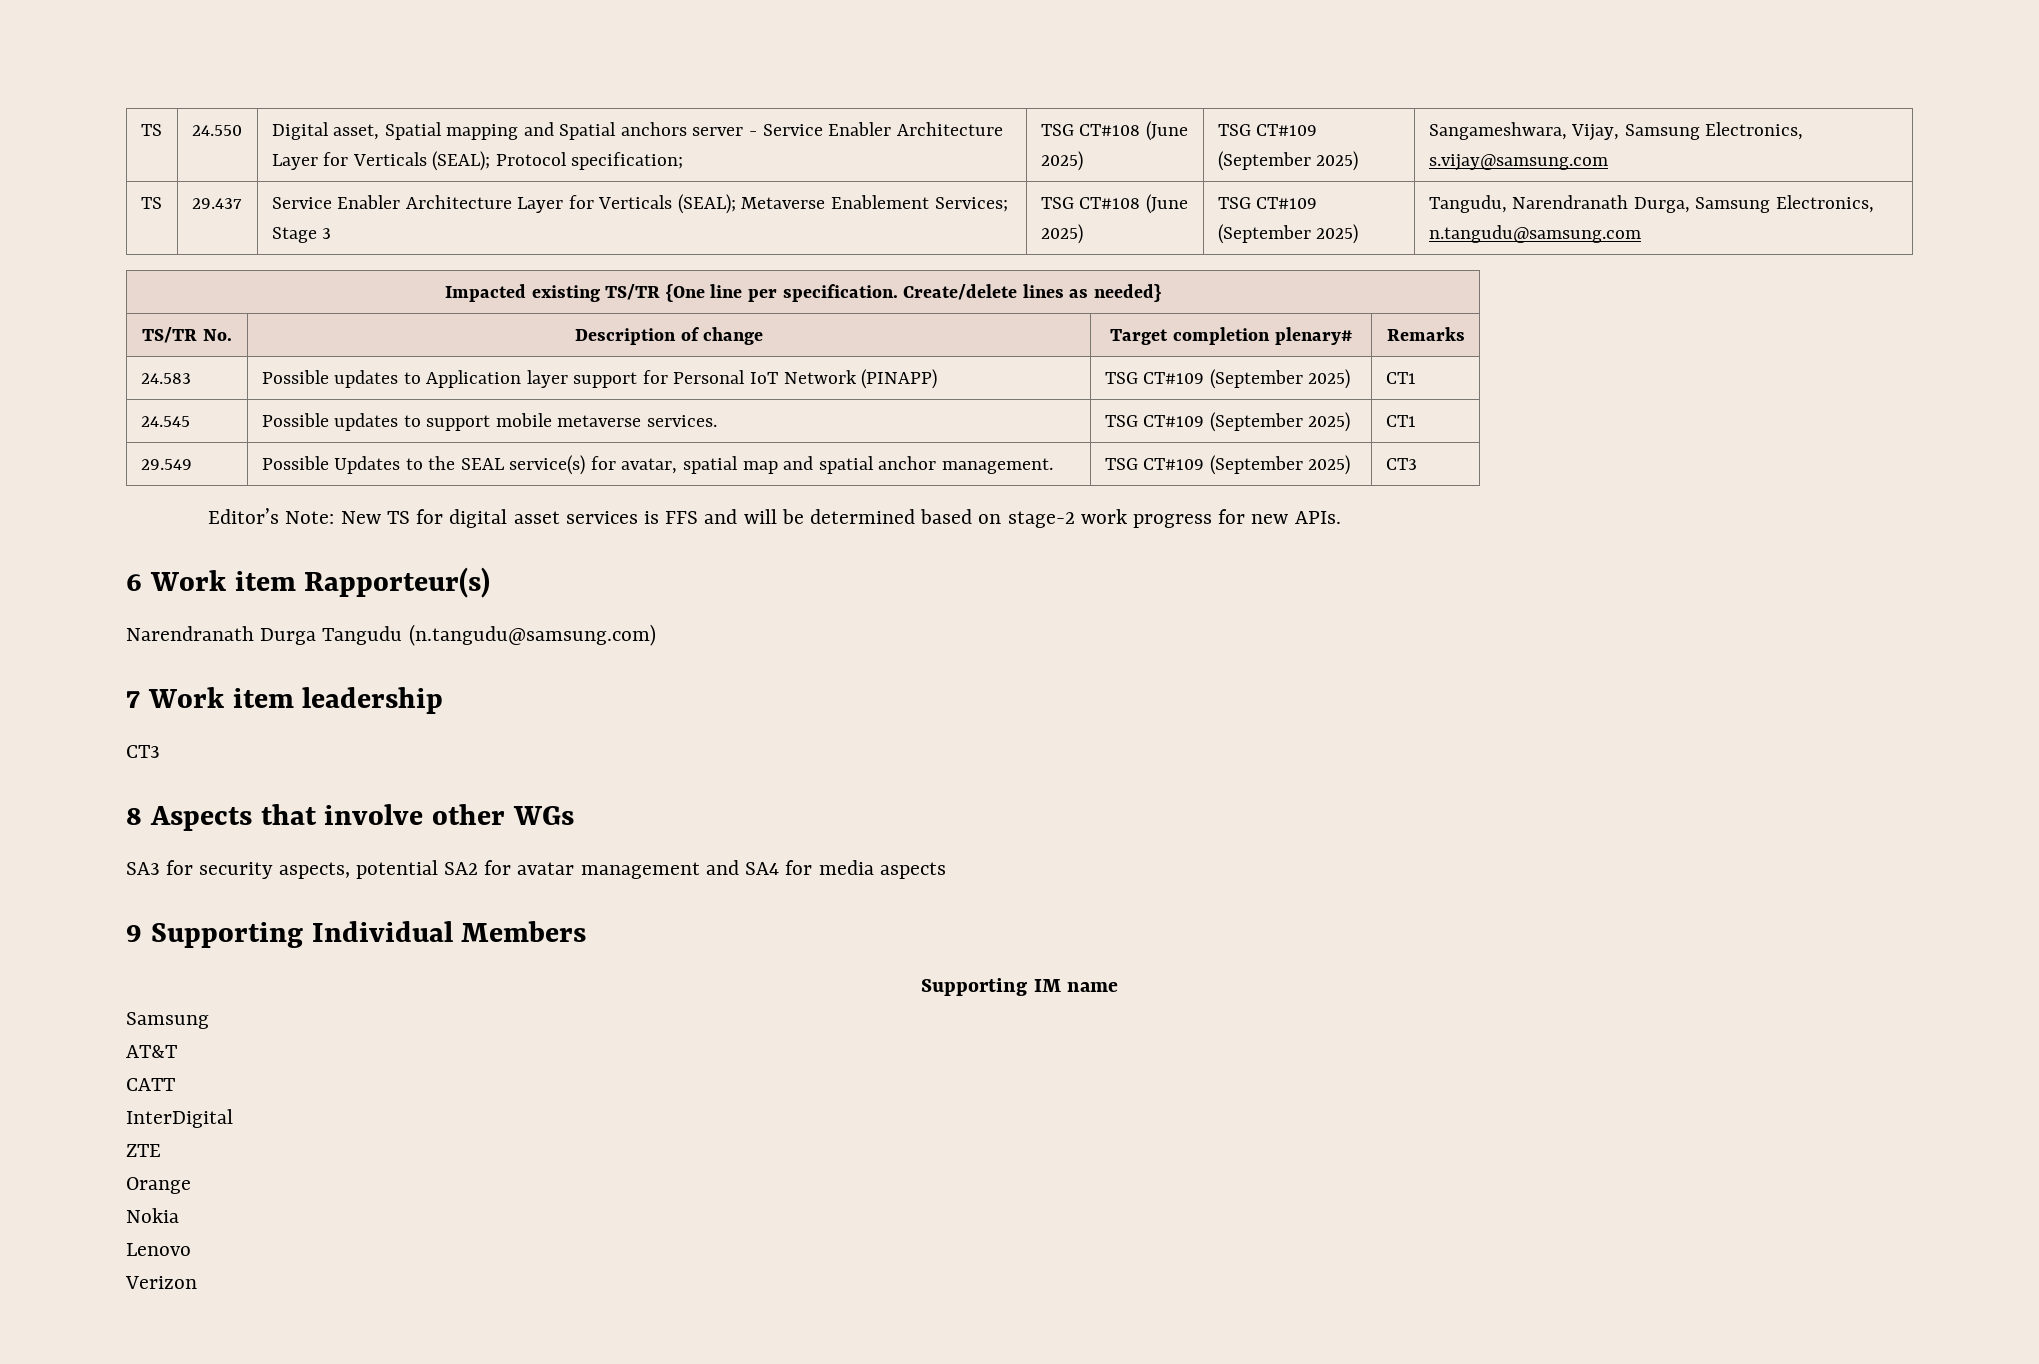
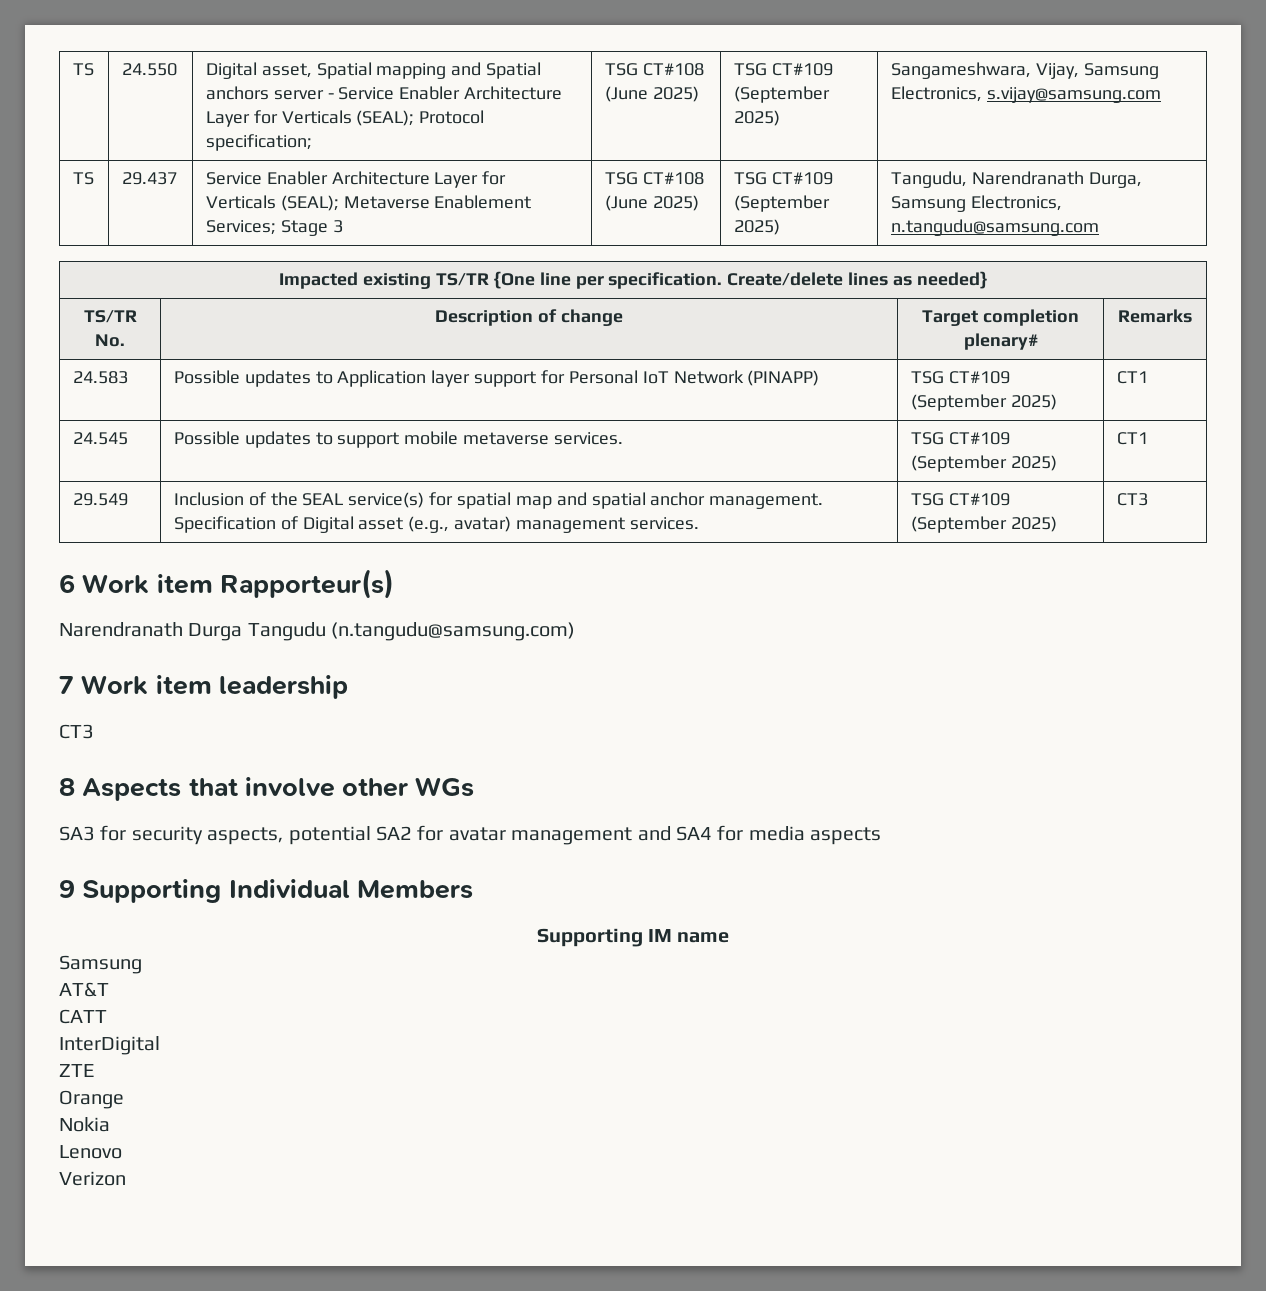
- 29.549 | Possible Updates to the SEAL service(s) for avatar, spatial map and spatial anchor management. | TSG CT#109 (September 2025) | CT3
+ 29.549 | Inclusion of the SEAL service(s) for spatial map and spatial anchor management. Specification of Digital asset (e.g., avatar) management services. | TSG CT#109 (September 2025) | CT3
- Editor’s Note: New TS for digital asset services is FFS and will be determined based on stage-2 work progress for new APIs.

